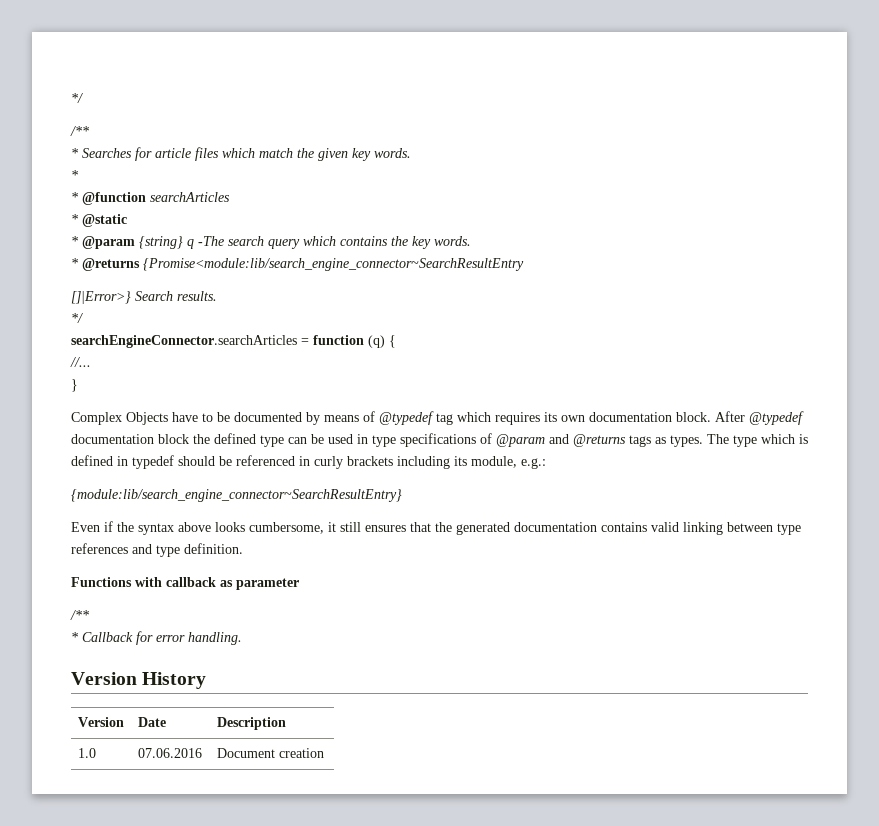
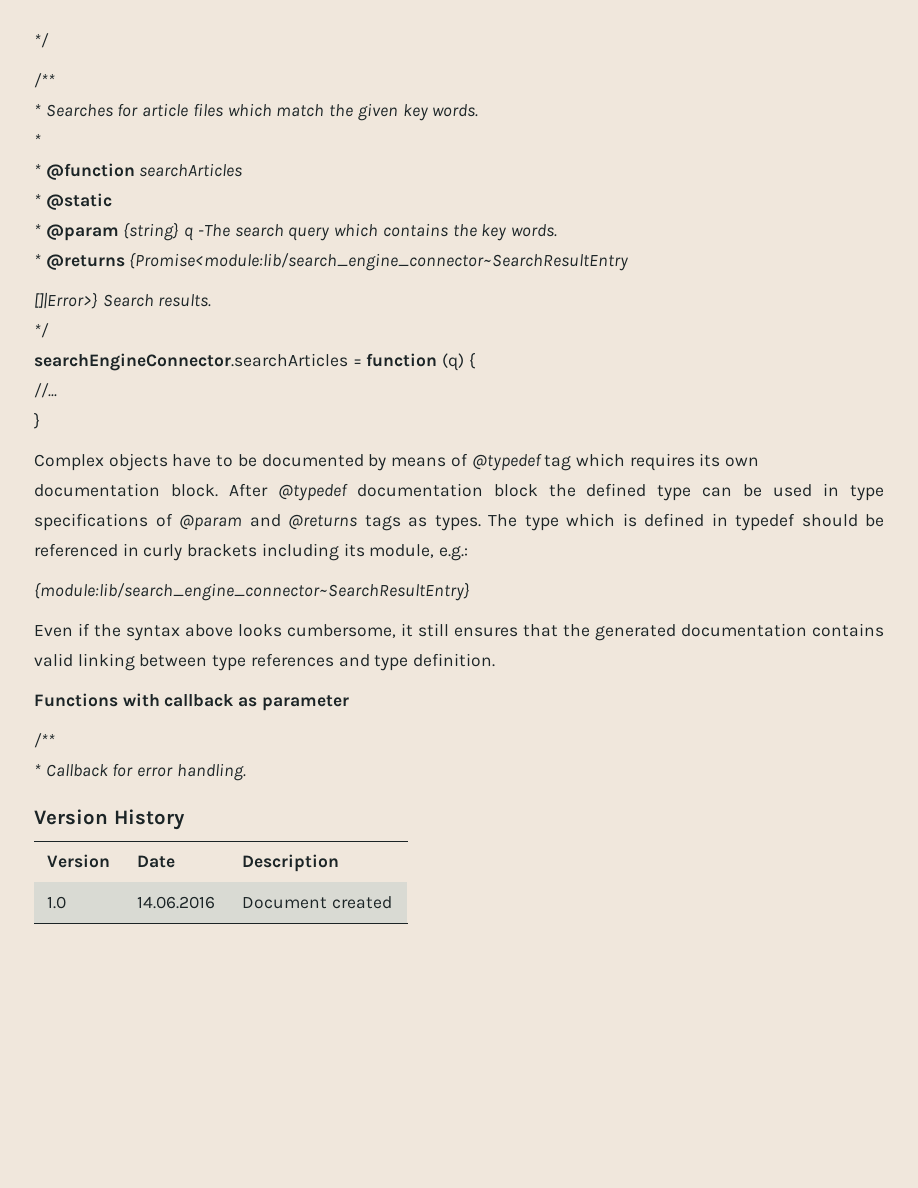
- Complex Objects have to be documented by means of @typedef tag which requires its own documentation block.
+ Complex objects have to be documented by means of @typedef tag which requires its own documentation block.
- 1.0 | 07.06.2016 | Document creation
+ 1.0 | 14.06.2016 | Document created

